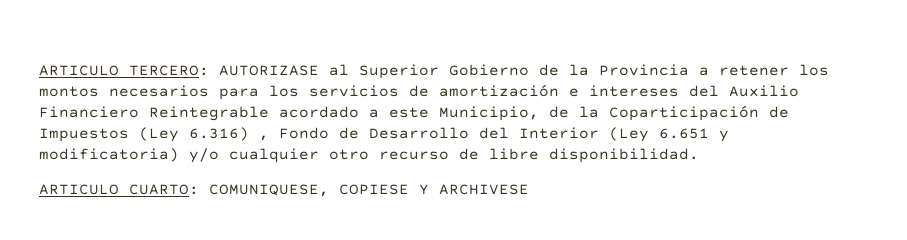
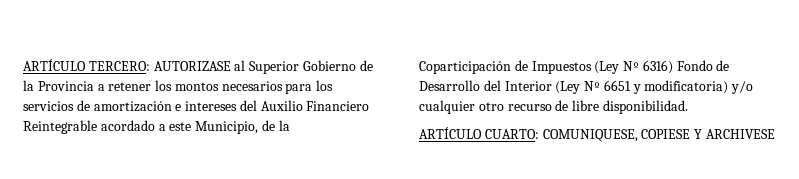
- ARTICULO TERCERO: AUTORIZASE al Superior Gobierno de la Provincia a retener los montos necesarios para los servicios de amortización e intereses del Auxilio Financiero Reintegrable acordado a este Municipio, de la Coparticipación de Impuestos (Ley 6.316) , Fondo de Desarrollo del Interior (Ley 6.651 y modificatoria) y/o cualquier otro recurso de libre disponibilidad.
+ ARTÍCULO TERCERO: AUTORIZASE al Superior Gobierno de la Provincia a retener los montos necesarios para los servicios de amortización e intereses del Auxilio Financiero Reintegrable acordado a este Municipio, de la Coparticipación de Impuestos (Ley Nº 6316) Fondo de Desarrollo del Interior (Ley Nº 6651 y modificatoria) y/o cualquier otro recurso de libre disponibilidad.
- ARTICULO CUARTO: COMUNIQUESE, COPIESE Y ARCHIVESE
+ ARTÍCULO CUARTO: COMUNIQUESE, COPIESE Y ARCHIVESE

